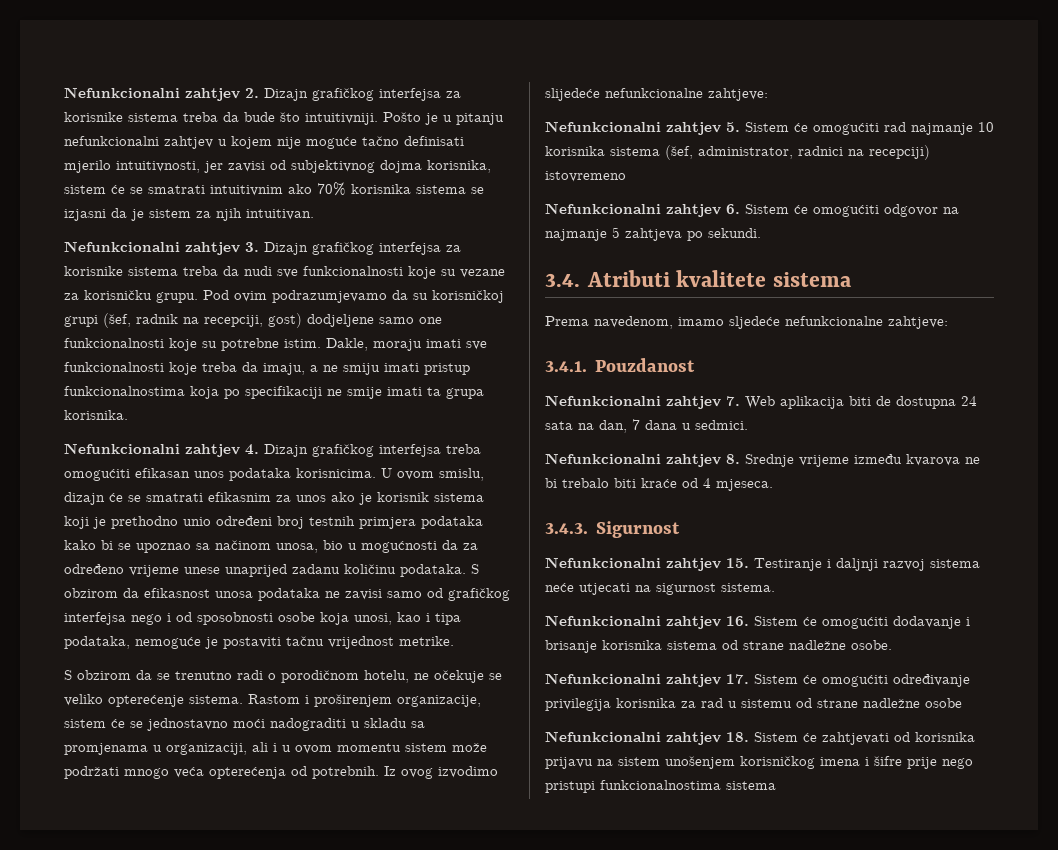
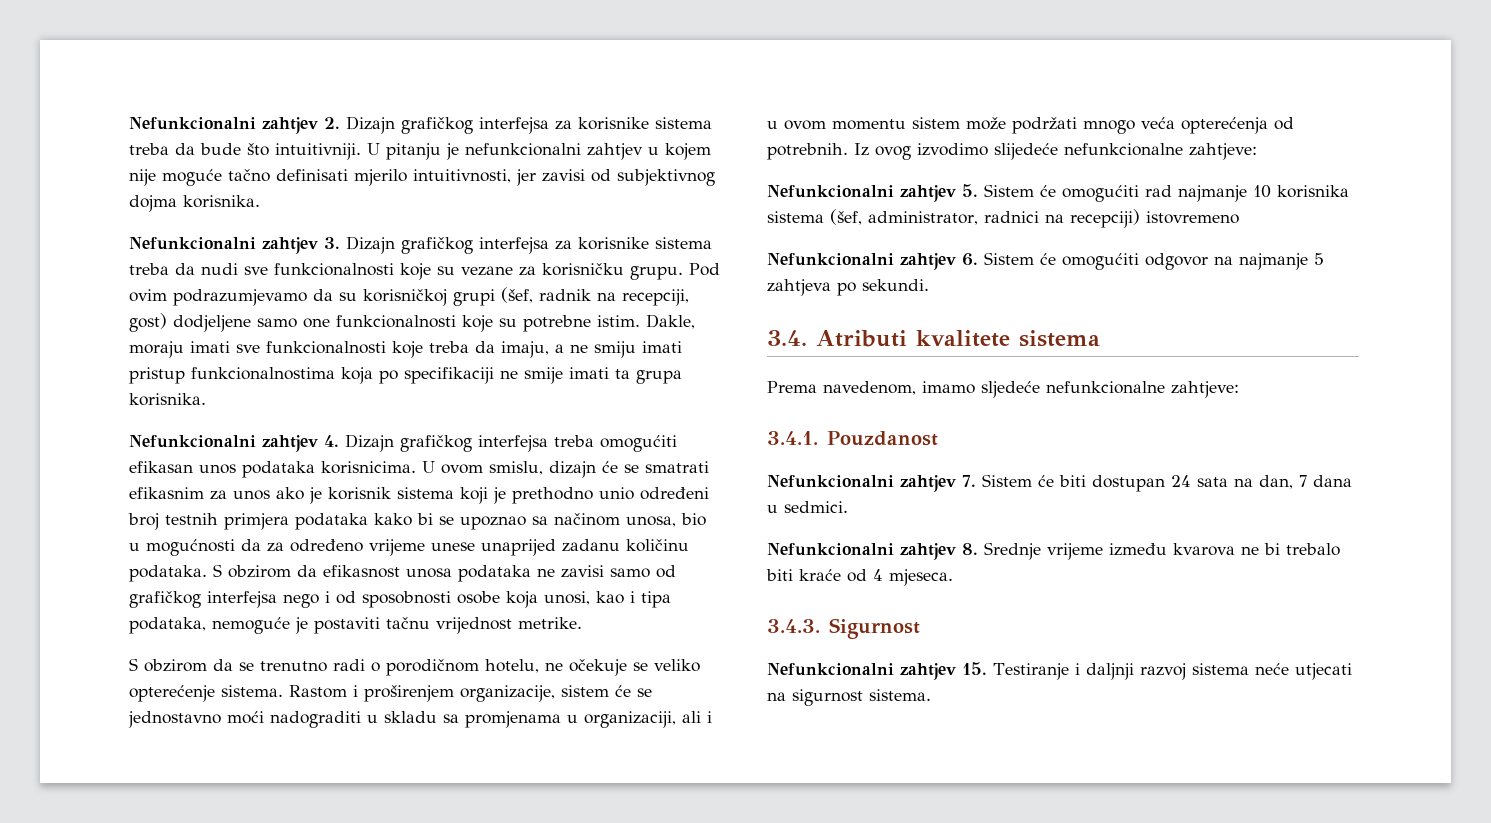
- Pošto je u pitanju nefunkcionalni zahtjev u kojem nije moguće tačno definisati mjerilo intuitivnosti, jer zavisi od subjektivnog dojma korisnika, sistem će se smatrati intuitivnim ako 70% korisnika sistema se izjasni da je sistem za njih intuitivan.
+ U pitanju je nefunkcionalni zahtjev u kojem nije moguće tačno definisati mjerilo intuitivnosti, jer zavisi od subjektivnog dojma korisnika.
- Nefunkcionalni zahtjev 7. Web aplikacija biti de dostupna 24 sata na dan, 7 dana u sedmici.
+ Nefunkcionalni zahtjev 7. Sistem će biti dostupan 24 sata na dan, 7 dana u sedmici.
- Nefunkcionalni zahtjev 16. Sistem će omogućiti dodavanje i brisanje korisnika sistema od strane nadležne osobe.
- Nefunkcionalni zahtjev 17. Sistem će omogućiti određivanje privilegija korisnika za rad u sistemu od strane nadležne osobe
- Nefunkcionalni zahtjev 18. Sistem će zahtjevati od korisnika prijavu na sistem unošenjem korisničkog imena i šifre prije nego pristupi funkcionalnostima sistema

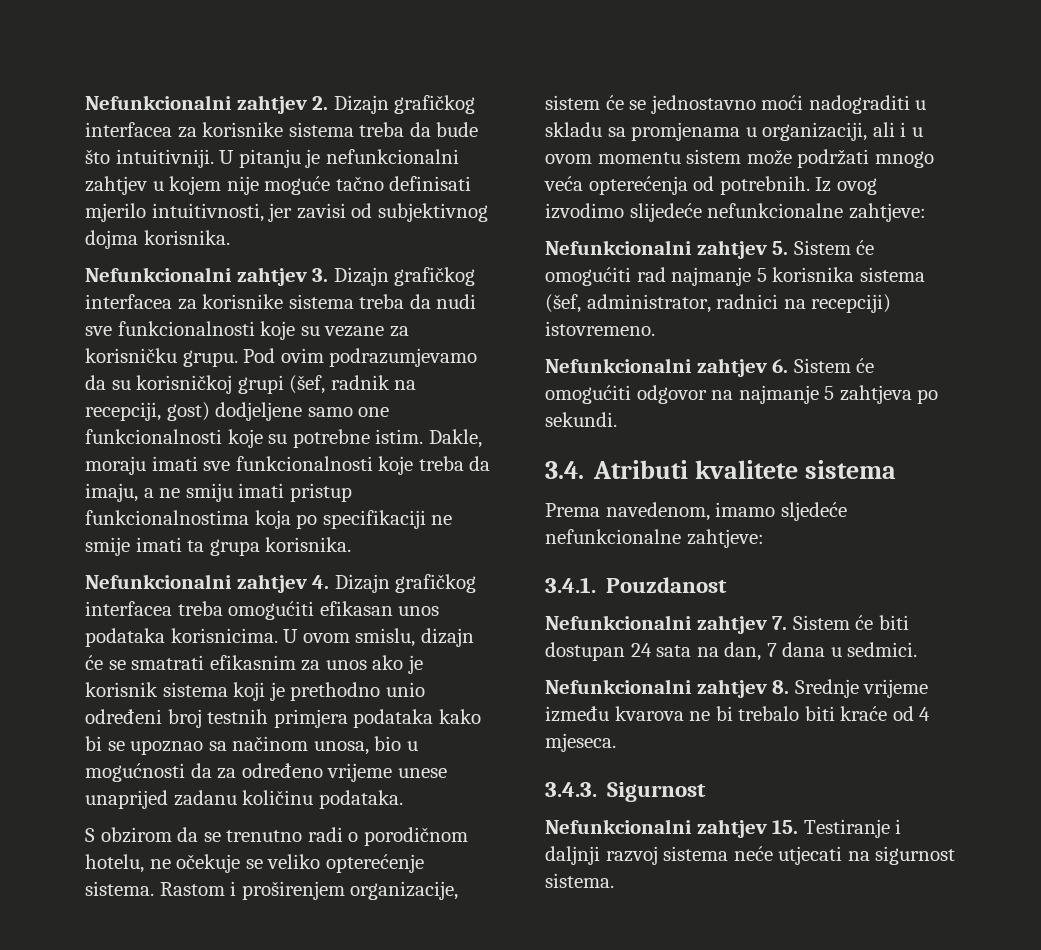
- Nefunkcionalni zahtjev 2. Dizajn grafičkog interfejsa za korisnike sistema treba da bude što intuitivniji.
+ Nefunkcionalni zahtjev 2. Dizajn grafičkog interfacea za korisnike sistema treba da bude što intuitivniji.
- Nefunkcionalni zahtjev 3. Dizajn grafičkog interfejsa za korisnike sistema treba da nudi sve funkcionalnosti koje su vezane za korisničku grupu.
+ Nefunkcionalni zahtjev 3. Dizajn grafičkog interfacea za korisnike sistema treba da nudi sve funkcionalnosti koje su vezane za korisničku grupu.
- Nefunkcionalni zahtjev 4. Dizajn grafičkog interfejsa treba omogućiti efikasan unos podataka korisnicima.
+ Nefunkcionalni zahtjev 4. Dizajn grafičkog interfacea treba omogućiti efikasan unos podataka korisnicima.
- S obzirom da efikasnost unosa podataka ne zavisi samo od grafičkog interfejsa nego i od sposobnosti osobe koja unosi, kao i tipa podataka, nemoguće je postaviti tačnu vrijednost metrike.
- Nefunkcionalni zahtjev 5. Sistem će omogućiti rad najmanje 10 korisnika sistema (šef, administrator, radnici na recepciji) istovremeno
+ Nefunkcionalni zahtjev 5. Sistem će omogućiti rad najmanje 5 korisnika sistema (šef, administrator, radnici na recepciji) istovremeno.

